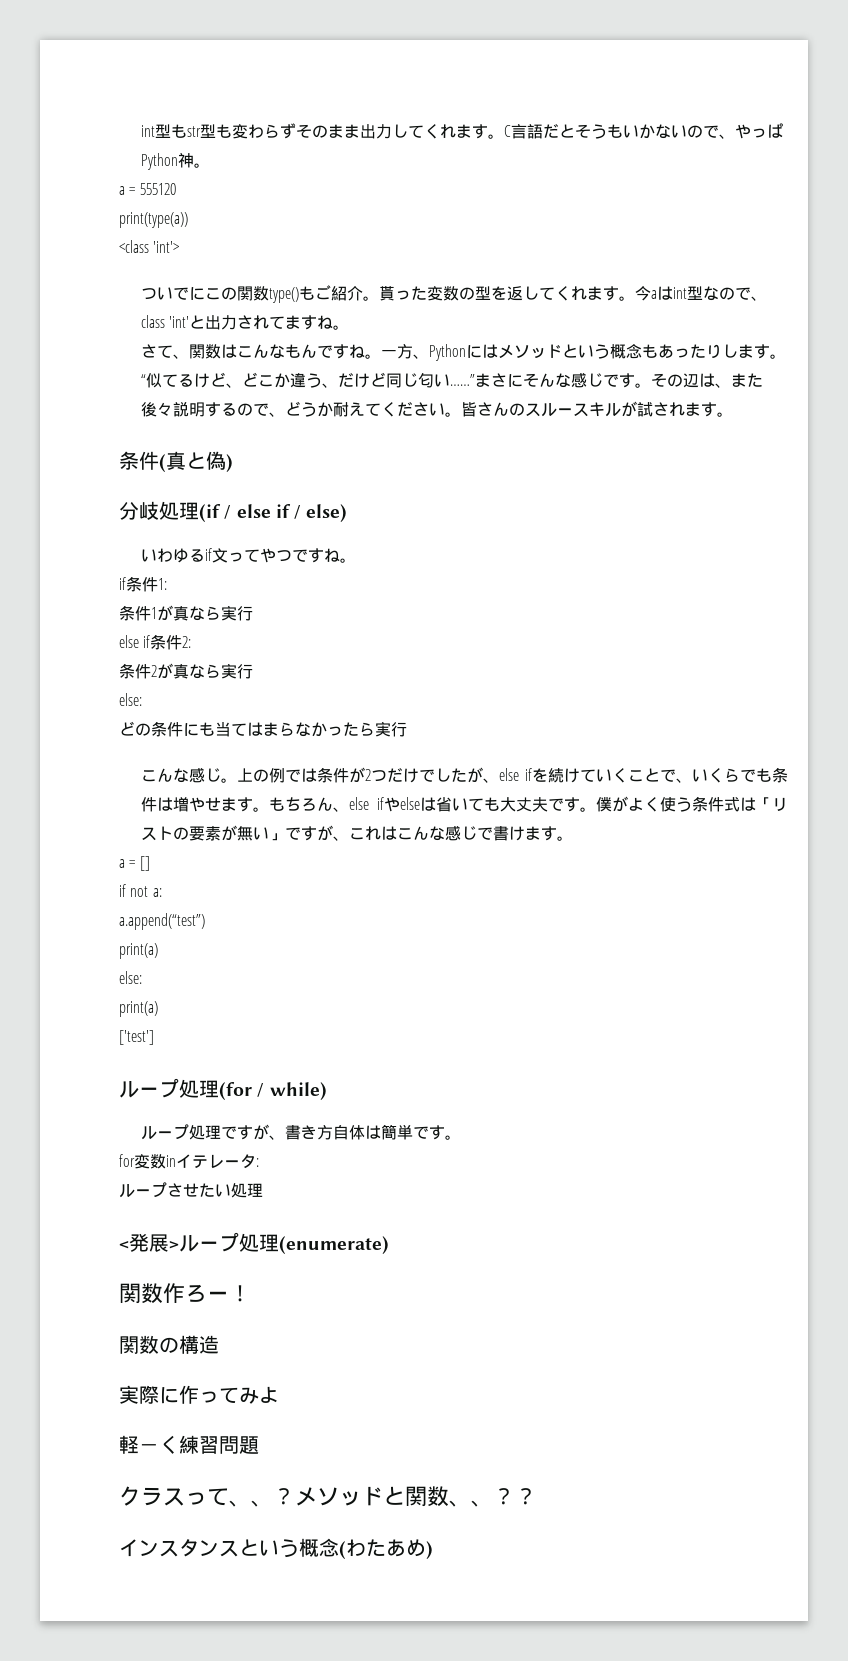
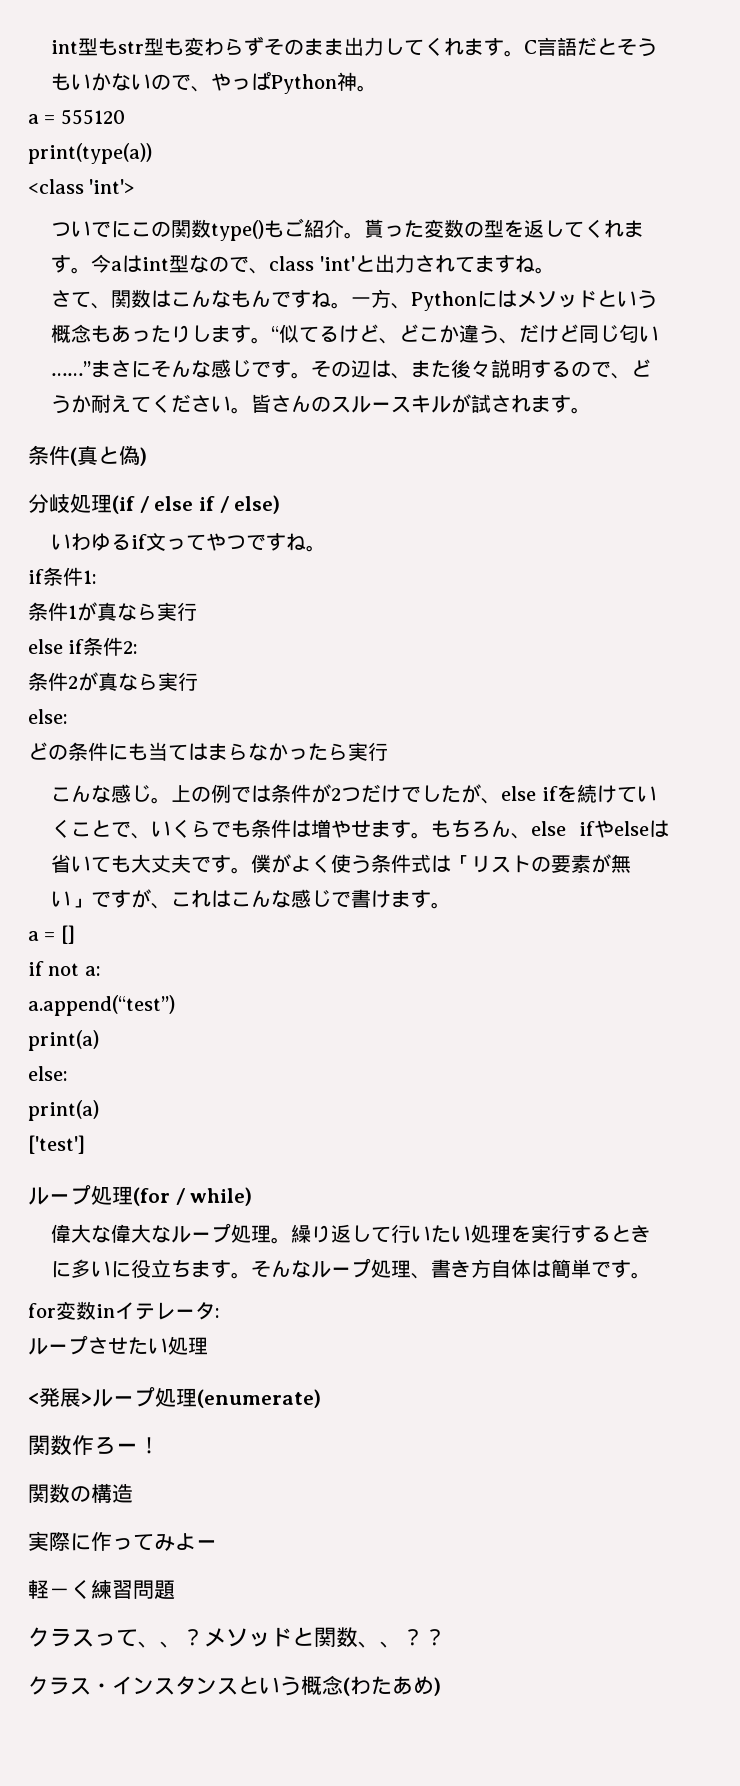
- ループ処理ですが、書き方自体は簡単です。
+ 偉大な偉大なループ処理。繰り返して行いたい処理を実行するときに多いに役立ちます。そんなループ処理、書き方自体は簡単です。
- 実際に作ってみよ
+ 実際に作ってみよー
- インスタンスという概念(わたあめ)
+ クラス・インスタンスという概念(わたあめ)

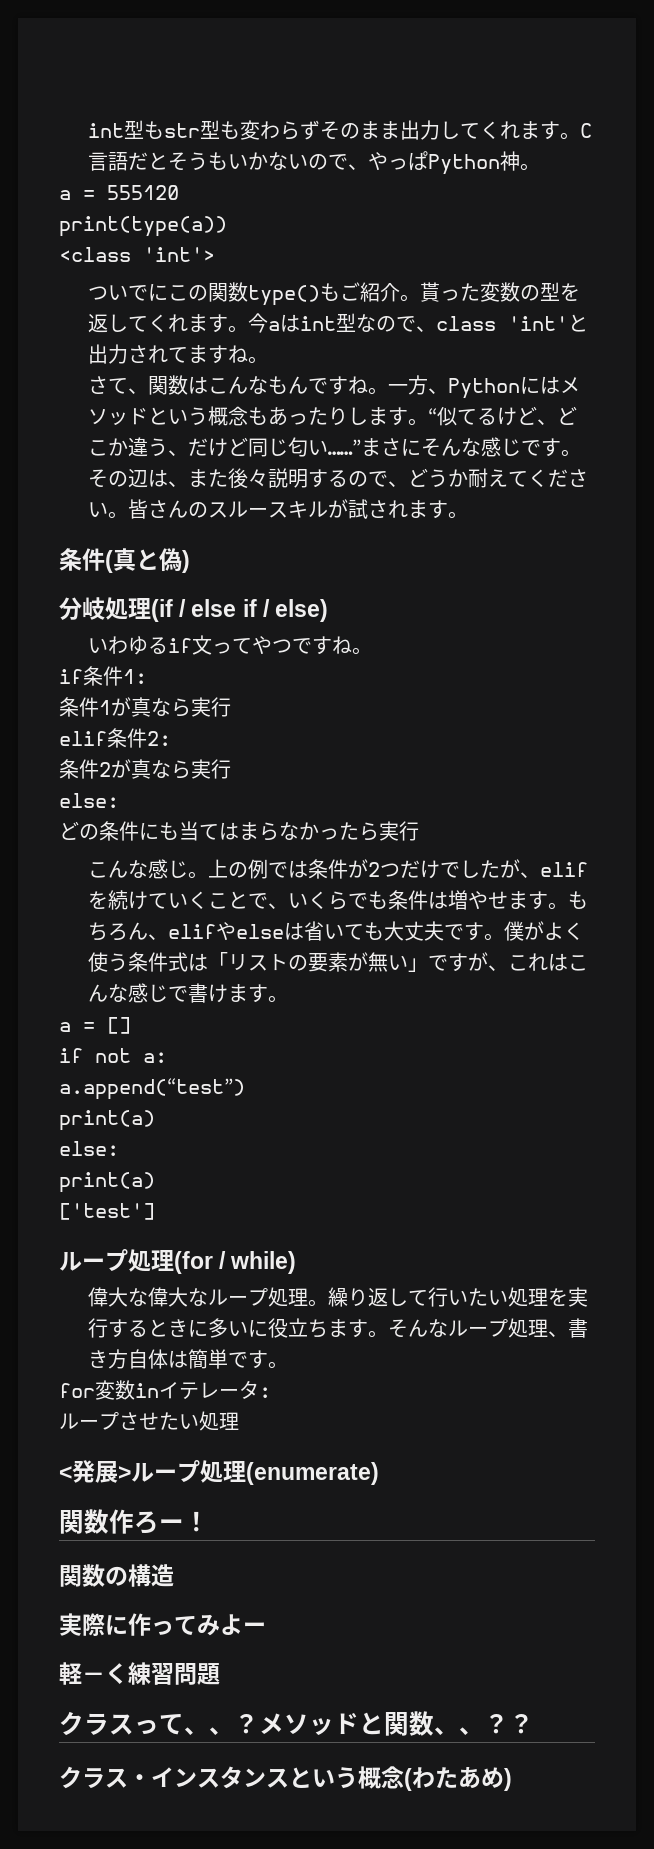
- else if条件2:
+ elif条件2:
- 上の例では条件が2つだけでしたが、else ifを続けていくことで、いくらでも条件は増やせます。
+ 上の例では条件が2つだけでしたが、elifを続けていくことで、いくらでも条件は増やせます。
- もちろん、else ifやelseは省いても大丈夫です。
+ もちろん、elifやelseは省いても大丈夫です。

